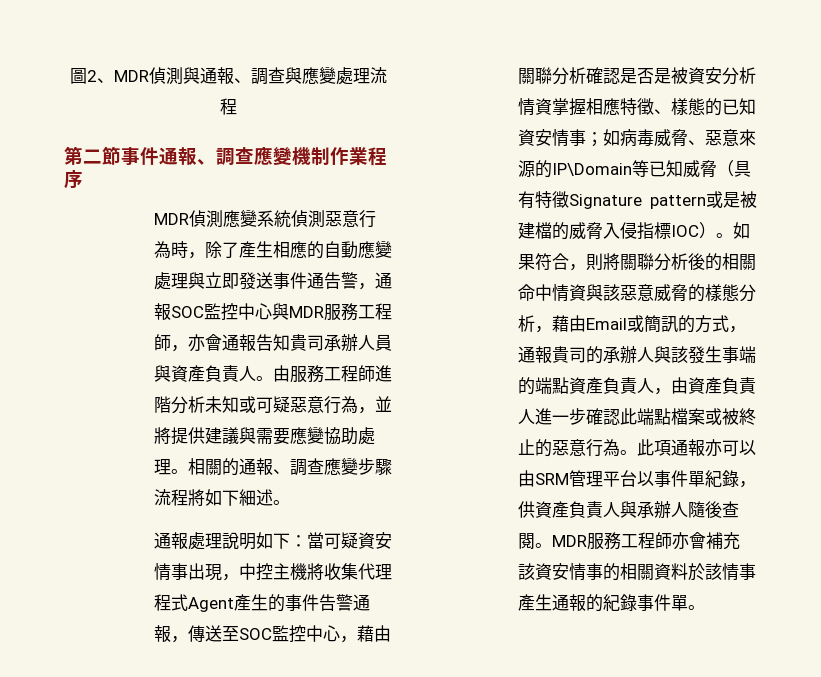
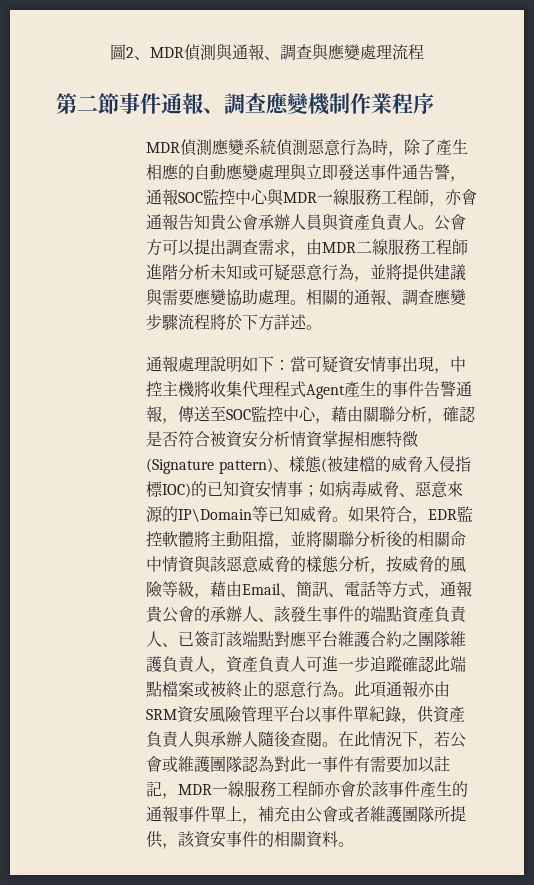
- MDR偵測應變系統偵測惡意行為時，除了產生相應的自動應變處理與立即發送事件通告警，通報SOC監控中心與MDR服務工程師，亦會通報告知貴司承辦人員與資產負責人。
+ MDR偵測應變系統偵測惡意行為時，除了產生相應的自動應變處理與立即發送事件通告警，通報SOC監控中心與MDR一線服務工程師，亦會通報告知貴公會承辦人員與資產負責人。
- 由服務工程師進階分析未知或可疑惡意行為，並將提供建議與需要應變協助處理。
+ 公會方可以提出調查需求，由MDR二線服務工程師進階分析未知或可疑惡意行為，並將提供建議與需要應變協助處理。
- 相關的通報、調查應變步驟流程將如下細述。
+ 相關的通報、調查應變步驟流程將於下方詳述。
- 當可疑資安情事出現，中控主機將收集代理程式Agent產生的事件告警通報，傳送至SOC監控中心，藉由關聯分析確認是否是被資安分析情資掌握相應特徵、樣態的已知資安情事；
+ 當可疑資安情事出現，中控主機將收集代理程式Agent產生的事件告警通報，傳送至SOC監控中心，藉由關聯分析，確認是否符合被資安分析情資掌握相應特徵(Signature pattern)、樣態(被建檔的威脅入侵指標IOC)的已知資安情事；
- 如病毒威脅、惡意來源的IP\Domain等已知威脅（具有特徵Signature pattern或是被建檔的威脅入侵指標IOC）。如果符合，則將關聯分析後的相關命中情資與該惡意威脅的樣態分析，藉由Email或簡訊的方式，通報貴司的承辦人與該發生事端的端點資產負責人，由資產負責人進一步確認此端點檔案或被終止的惡意行為。
+ 如病毒威脅、惡意來源的IP\Domain等已知威脅。如果符合，EDR監控軟體將主動阻擋，並將關聯分析後的相關命中情資與該惡意威脅的樣態分析，按威脅的風險等級，藉由Email、簡訊、電話等方式，通報貴公會的承辦人、該發生事件的端點資產負責人、已簽訂該端點對應平台維護合約之團隊維護負責人，資產負責人可進一步追蹤確認此端點檔案或被終止的惡意行為。
- 此項通報亦可以由SRM管理平台以事件單紀錄，供資產負責人與承辦人隨後查閱。
+ 此項通報亦由SRM資安風險管理平台以事件單紀錄，供資產負責人與承辦人隨後查閱。
- MDR服務工程師亦會補充該資安情事的相關資料於該情事產生通報的紀錄事件單。
+ 在此情況下，若公會或維護團隊認為對此一事件有需要加以註記，MDR一線服務工程師亦會於該事件產生的通報事件單上，補充由公會或者維護團隊所提供，該資安事件的相關資料。

